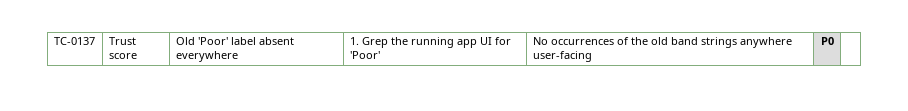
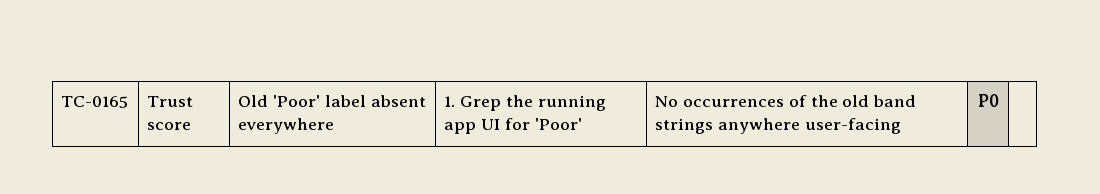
- TC-0137 | Trust score | Old 'Poor' label absent everywhere | 1. Grep the running app UI for 'Poor' | No occurrences of the old band strings anywhere user-facing | P0 |
+ TC-0165 | Trust score | Old 'Poor' label absent everywhere | 1. Grep the running app UI for 'Poor' | No occurrences of the old band strings anywhere user-facing | P0 |

